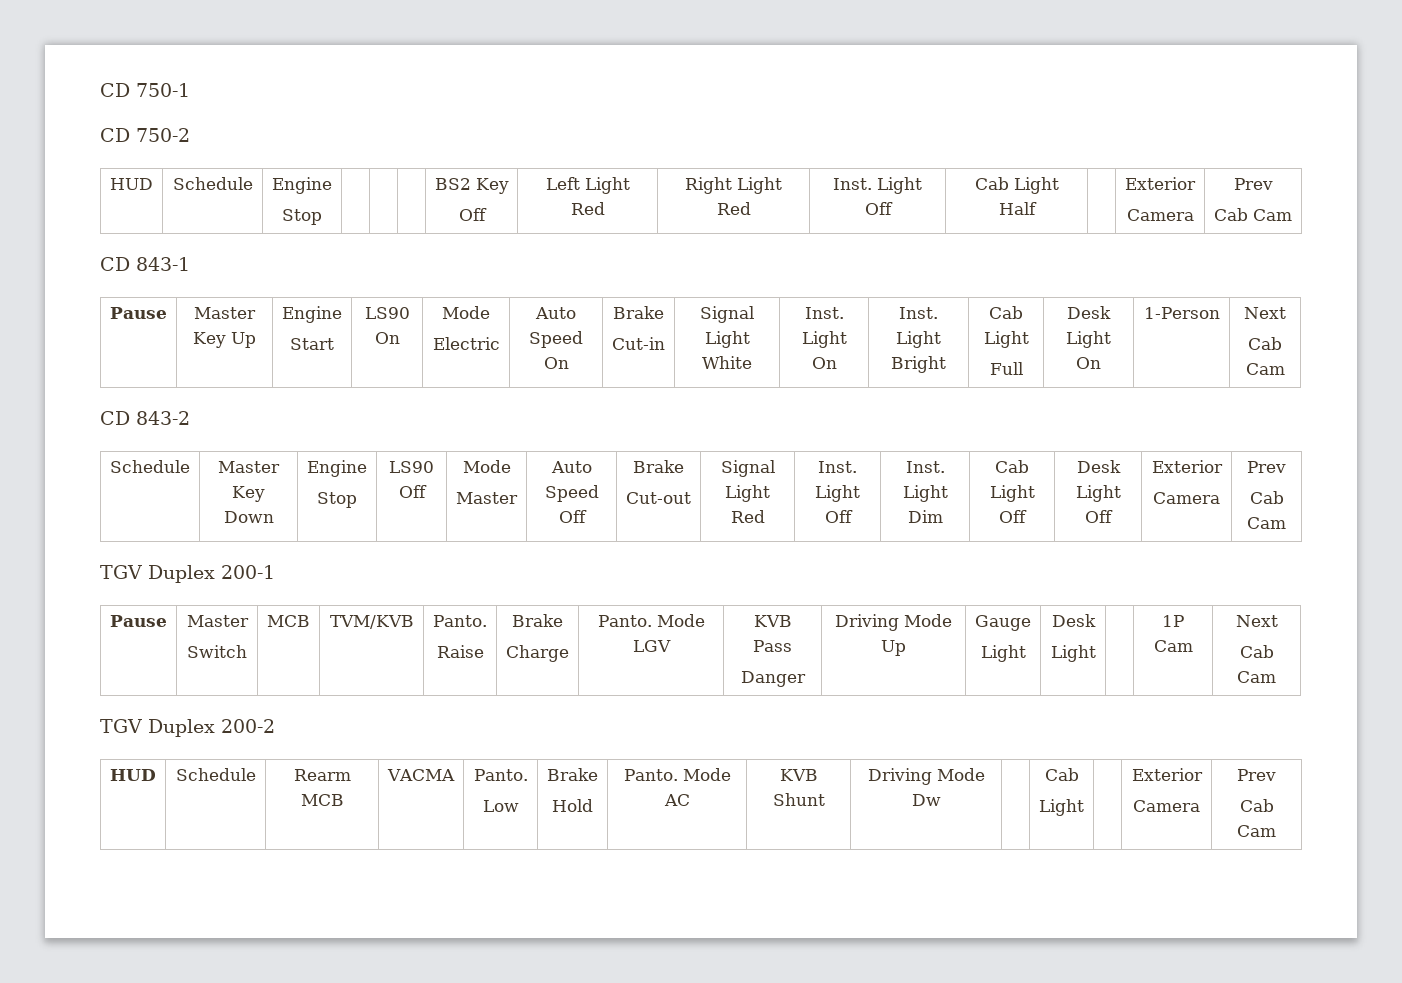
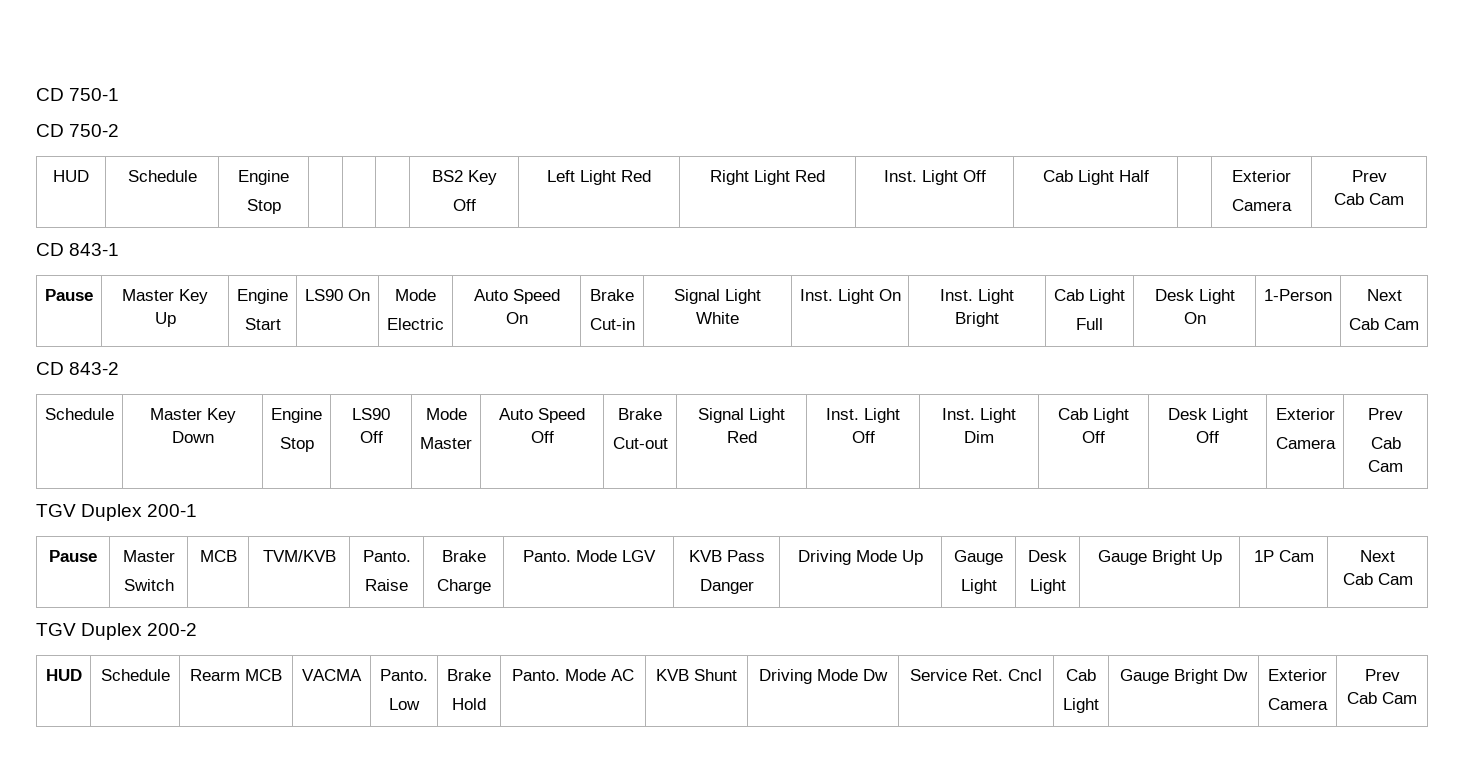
  TGV Duplex 200-1
  Pause | Master
  Switch | MCB | TVM/KVB | Panto.
  Raise | Brake
  Charge | Panto. Mode LGV | KVB Pass
  Danger | Driving Mode Up | Gauge
  Light | Desk
- Light | | 1P Cam | Next
+ Light | Gauge Bright Up | 1P Cam | Next
  HUD | Schedule | Rearm MCB | VACMA | Panto.
  Low | Brake
- Hold | Panto. Mode AC | KVB Shunt | Driving Mode Dw | | Cab
- Light | | Exterior
+ Hold | Panto. Mode AC | KVB Shunt | Driving Mode Dw | Service Ret. Cncl | Cab
+ Light | Gauge Bright Dw | Exterior

